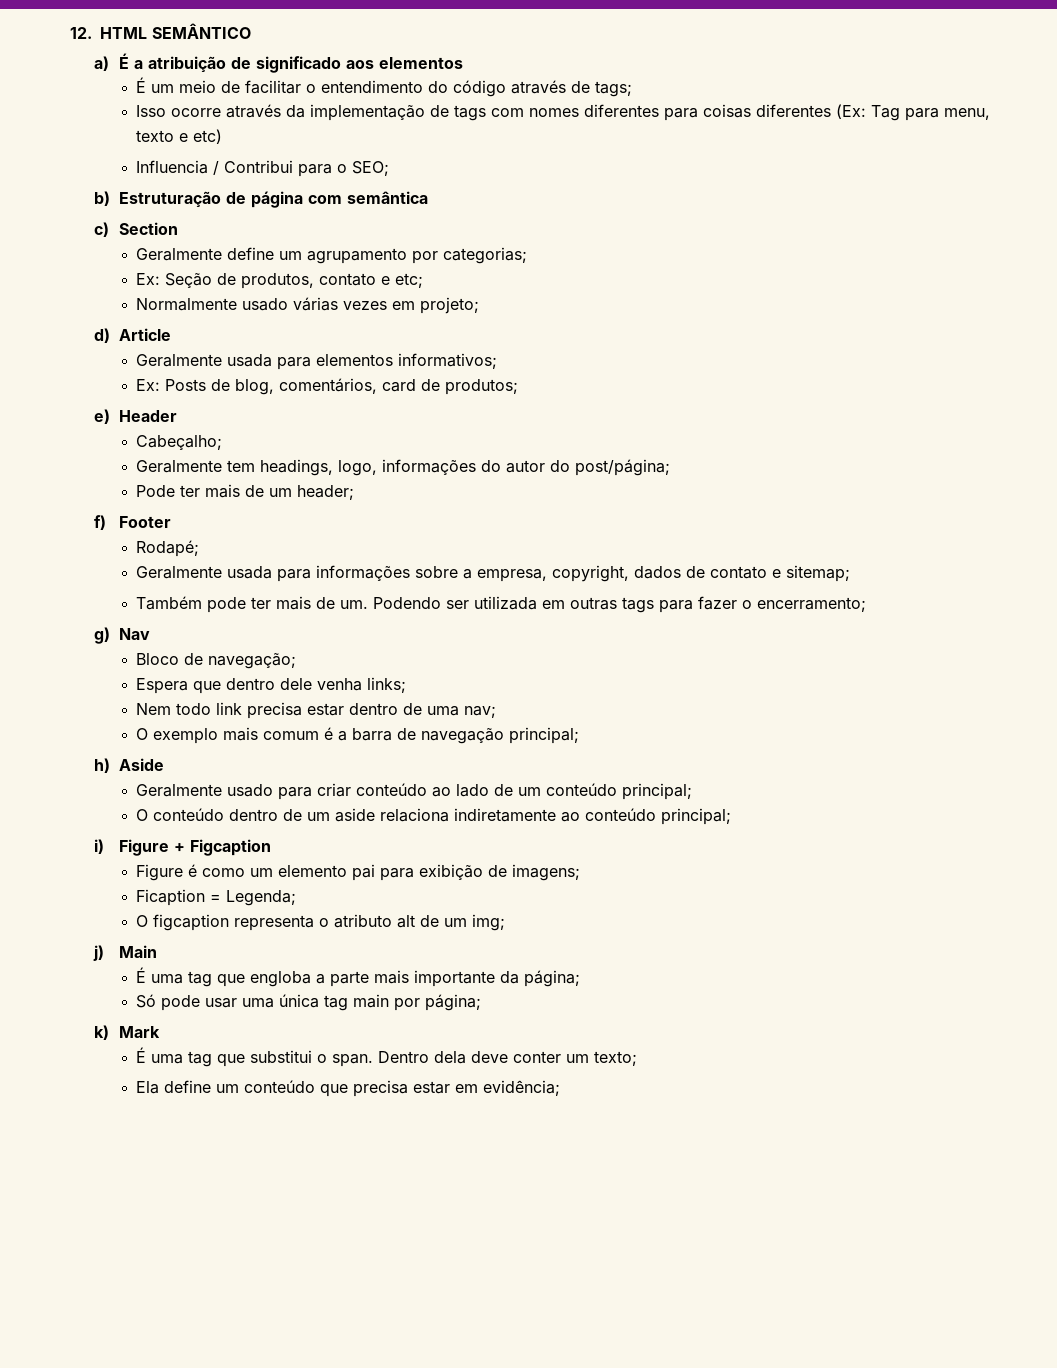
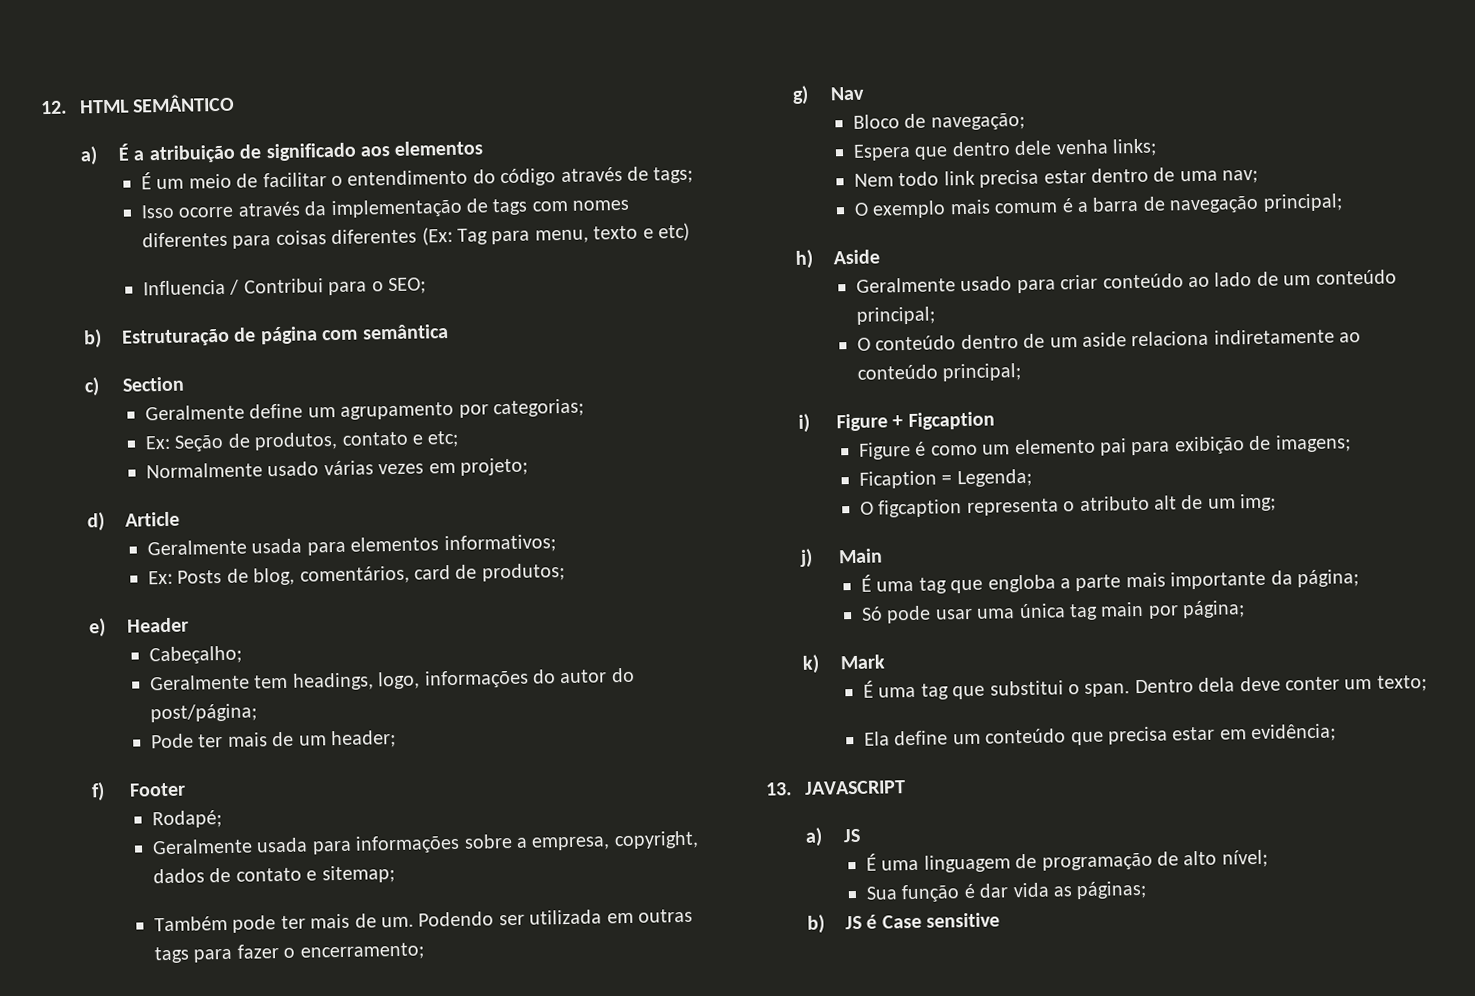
+ 13. JAVASCRIPT
+ a) JS
+ É uma linguagem de programação de alto nível;
+ Sua função é dar vida as páginas;
+ b) JS é Case sensitive

